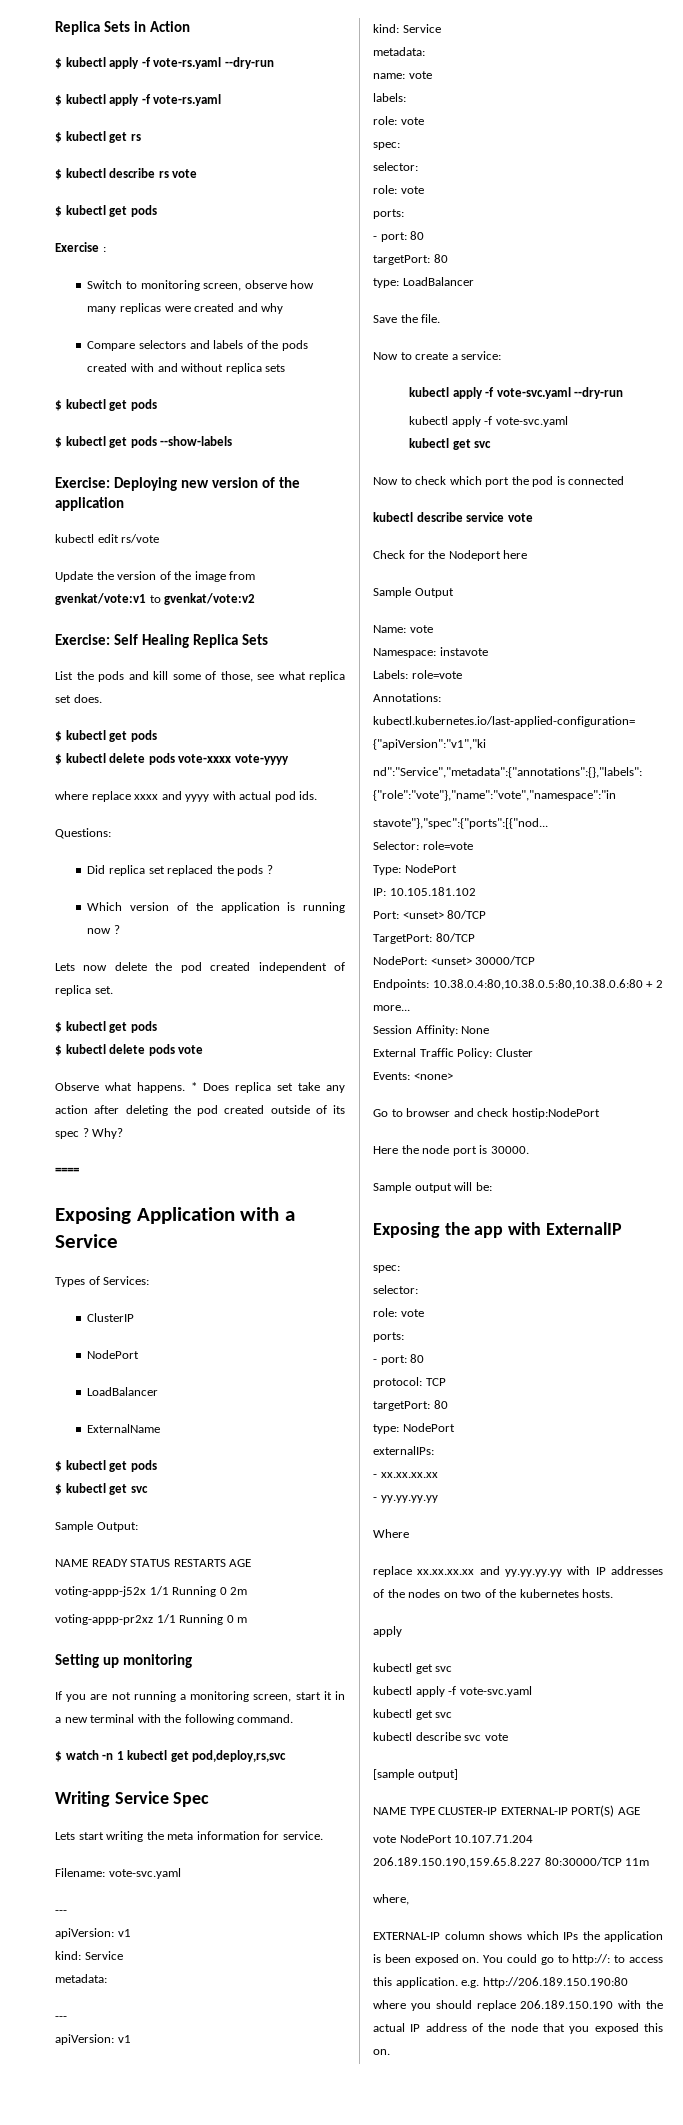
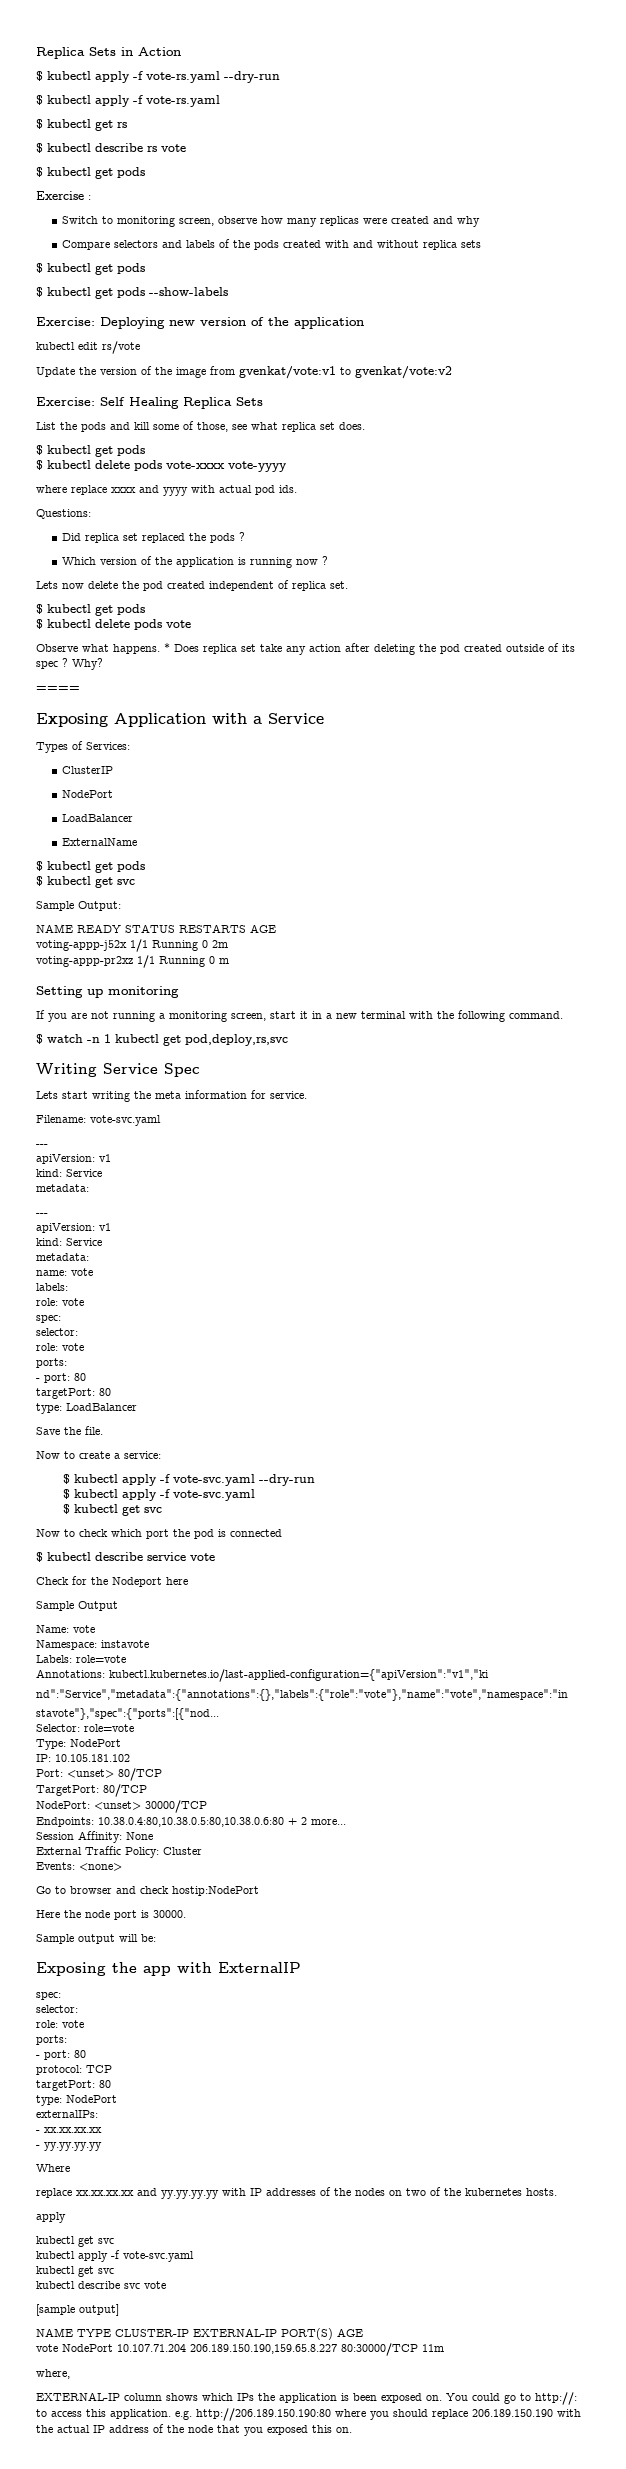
- kubectl apply -f vote-svc.yaml --dry-run
- kubectl apply -f vote-svc.yaml
- kubectl get svc
+ $ kubectl apply -f vote-svc.yaml --dry-run
+ $ kubectl apply -f vote-svc.yaml
+ $ kubectl get svc
- kubectl describe service vote
+ $ kubectl describe service vote

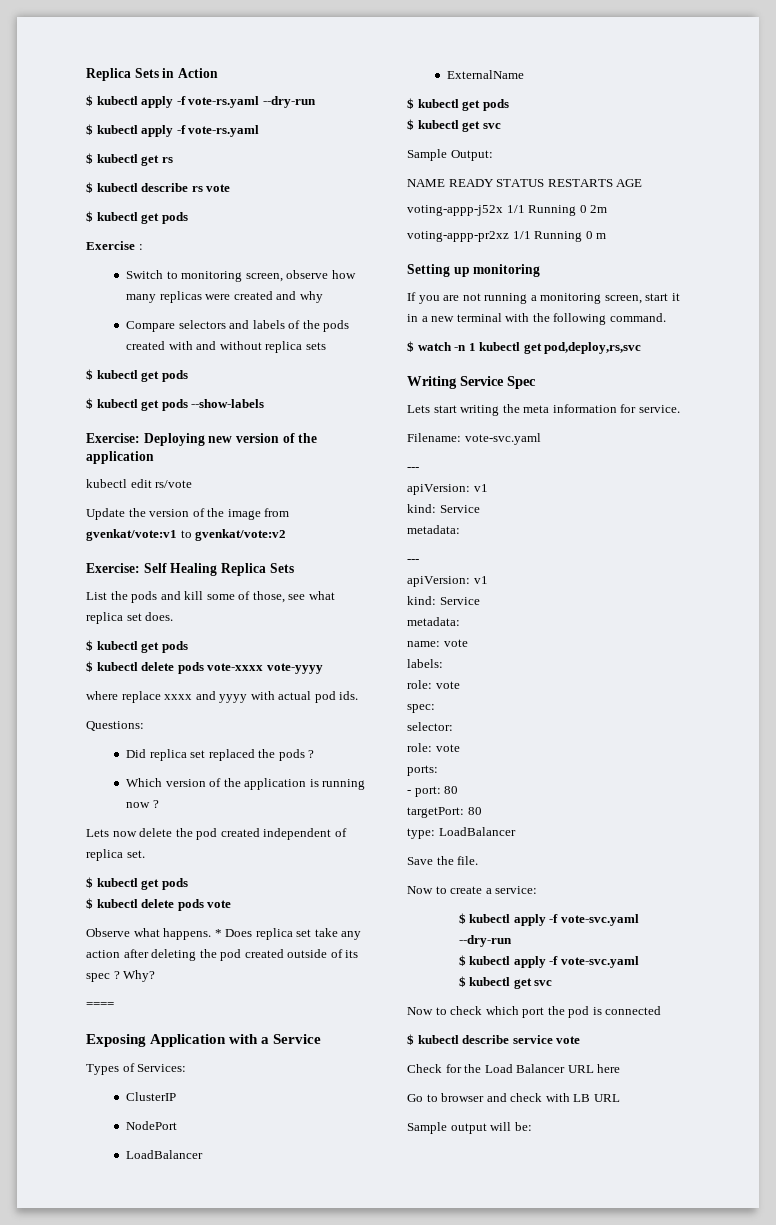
- Check for the Nodeport here
- Sample Output
- Name: vote
- Namespace: instavote
- Labels: role=vote
- Annotations: kubectl.kubernetes.io/last-applied-configuration={"apiVersion":"v1","ki
- nd":"Service","metadata":{"annotations":{},"labels":{"role":"vote"},"name":"vote","namespace":"in
- stavote"},"spec":{"ports":[{"nod...
- Selector: role=vote
- Type: NodePort
- IP: 10.105.181.102
- Port: <unset> 80/TCP
- TargetPort: 80/TCP
- NodePort: <unset> 30000/TCP
- Endpoints: 10.38.0.4:80,10.38.0.5:80,10.38.0.6:80 + 2 more...
- Session Affinity: None
- External Traffic Policy: Cluster
- Events: <none>
+ Check for the Load Balancer URL here
- Go to browser and check hostip:NodePort
- Here the node port is 30000.
+ Go to browser and check with LB URL
  Sample output will be:
- Exposing the app with ExternalIP
- spec:
- selector:
- role: vote
- ports:
- - port: 80
- protocol: TCP
- targetPort: 80
- type: NodePort
- externalIPs:
- - xx.xx.xx.xx
- - yy.yy.yy.yy
- Where
- replace xx.xx.xx.xx and yy.yy.yy.yy with IP addresses of the nodes on two of the kubernetes hosts.
- apply
- kubectl get svc
- kubectl apply -f vote-svc.yaml
- kubectl get svc
- kubectl describe svc vote
- [sample output]
- NAME TYPE CLUSTER-IP EXTERNAL-IP PORT(S) AGE
- vote NodePort 10.107.71.204 206.189.150.190,159.65.8.227 80:30000/TCP 11m
- where,
- EXTERNAL-IP column shows which IPs the application is been exposed on. You could go to http://: to access this application. e.g. http://206.189.150.190:80 where you should replace 206.189.150.190 with the actual IP address of the node that you exposed this on.

